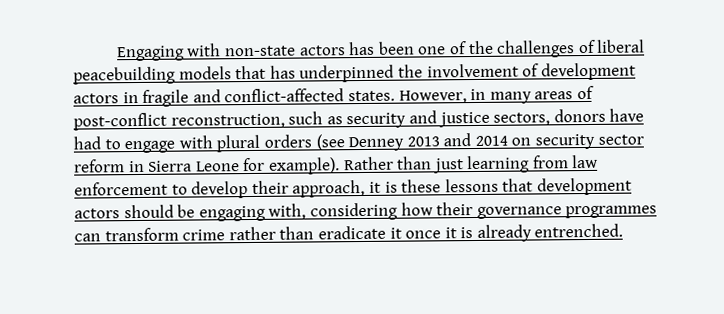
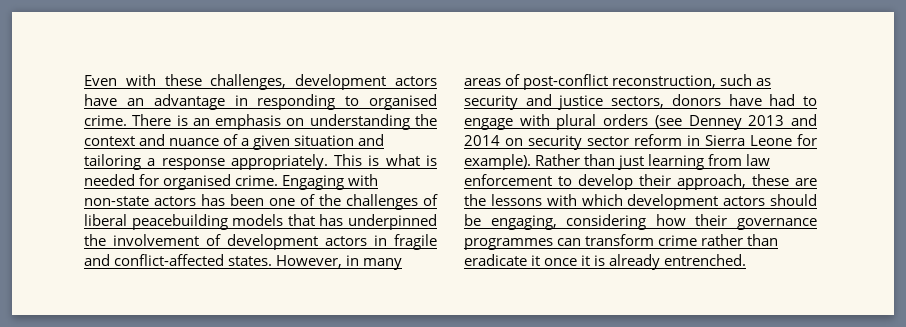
+ Even with these challenges, development actors have an advantage in responding to organised crime. There is an emphasis on understanding the context and nuance of a given situation and tailoring a response appropriately. This is what is needed for organised crime.
- Rather than just learning from law enforcement to develop their approach, it is these lessons that development actors should be engaging with, considering how their governance programmes can transform crime rather than eradicate it once it is already entrenched.
+ Rather than just learning from law enforcement to develop their approach, these are the lessons with which development actors should be engaging, considering how their governance programmes can transform crime rather than eradicate it once it is already entrenched.

